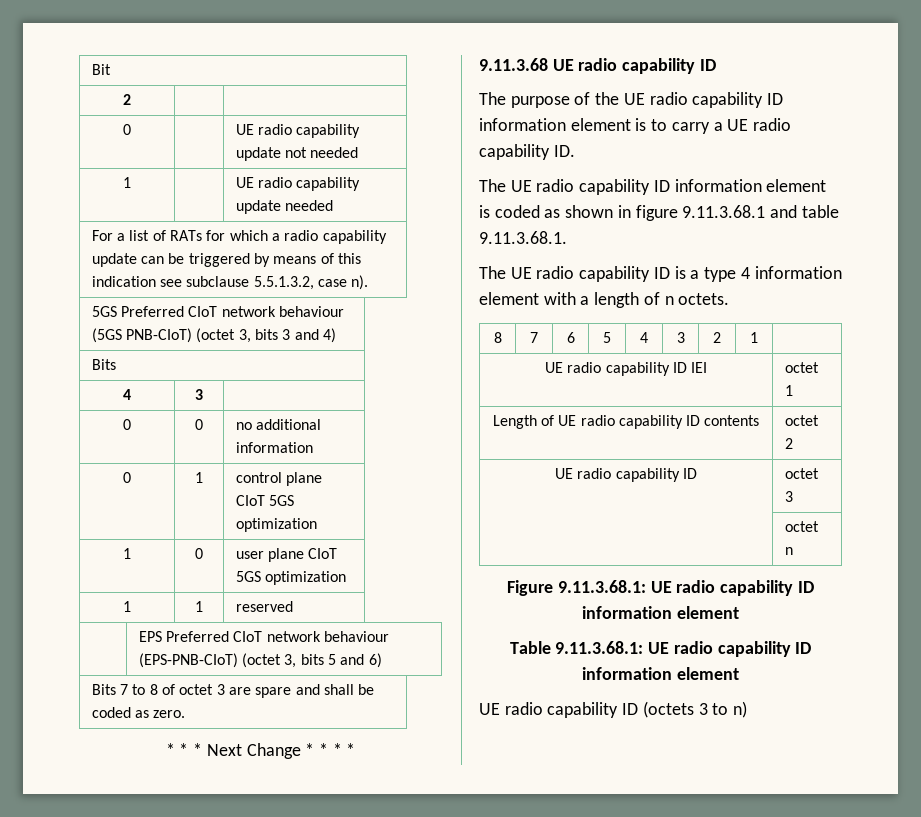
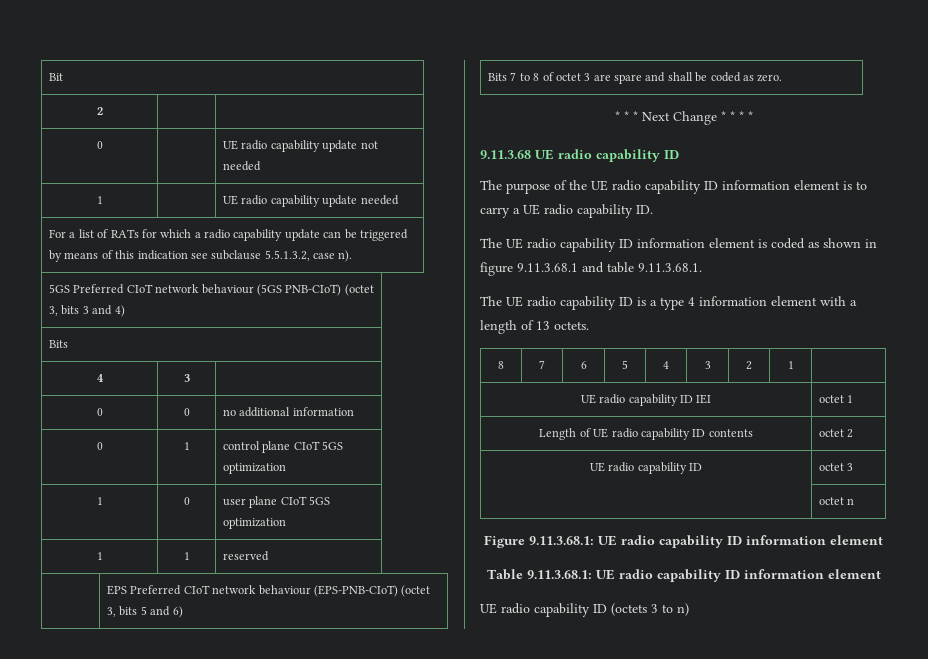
- The UE radio capability ID is a type 4 information element with a length of n octets.
+ The UE radio capability ID is a type 4 information element with a length of 13 octets.

